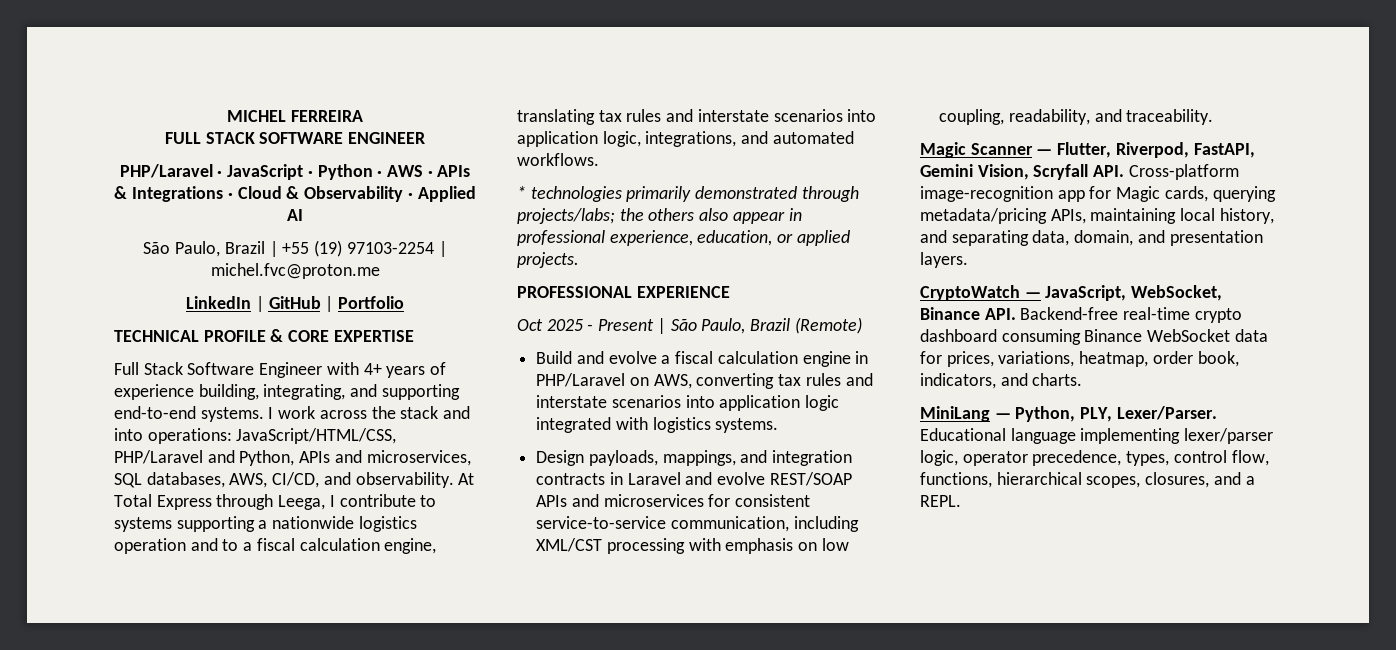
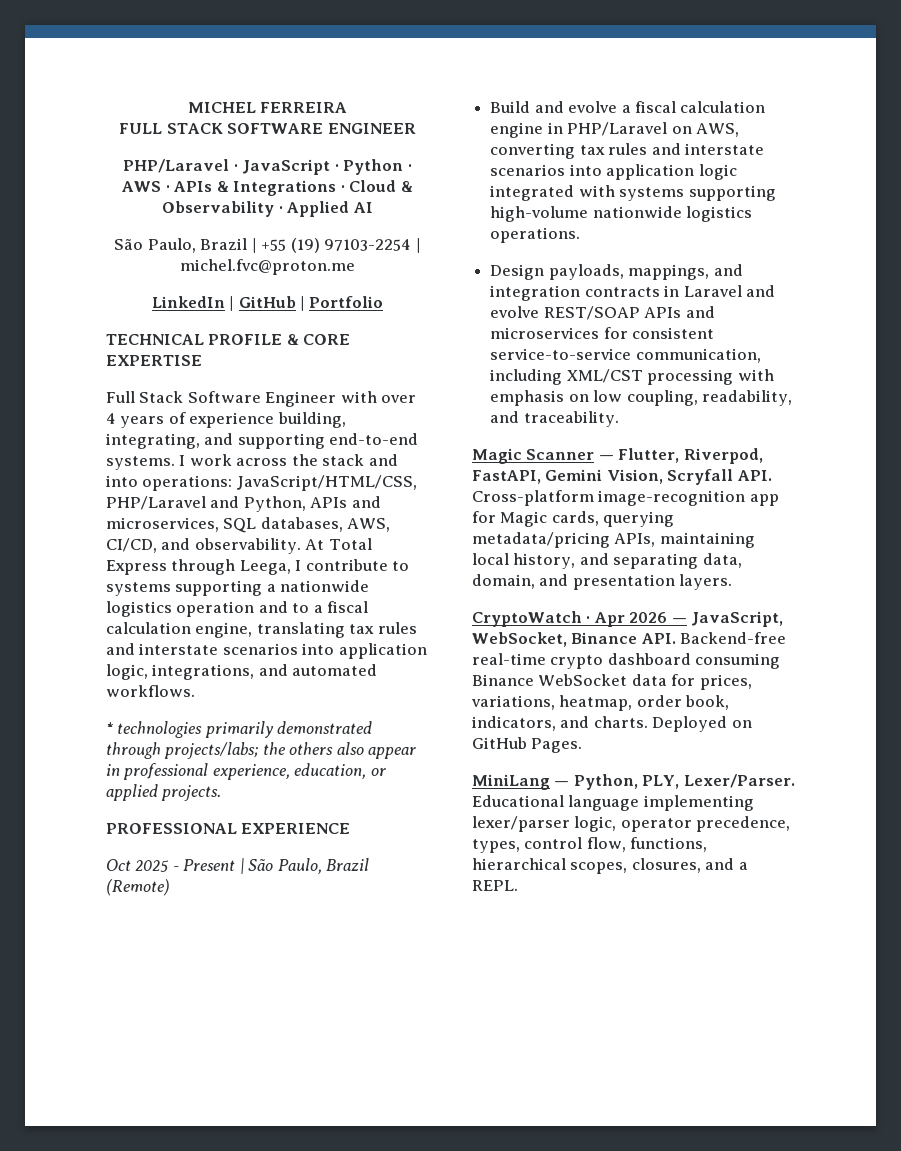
- Full Stack Software Engineer with 4+ years of experience building, integrating, and supporting end-to-end systems.
+ Full Stack Software Engineer with over 4 years of experience building, integrating, and supporting end-to-end systems.
- Build and evolve a fiscal calculation engine in PHP/Laravel on AWS, converting tax rules and interstate scenarios into application logic integrated with logistics systems.
+ Build and evolve a fiscal calculation engine in PHP/Laravel on AWS, converting tax rules and interstate scenarios into application logic integrated with systems supporting high-volume nationwide logistics operations.
- CryptoWatch — JavaScript, WebSocket, Binance API. Backend-free real-time crypto dashboard consuming Binance WebSocket data for prices, variations, heatmap, order book, indicators, and charts.
+ CryptoWatch · Apr 2026 — JavaScript, WebSocket, Binance API. Backend-free real-time crypto dashboard consuming Binance WebSocket data for prices, variations, heatmap, order book, indicators, and charts. Deployed on GitHub Pages.

